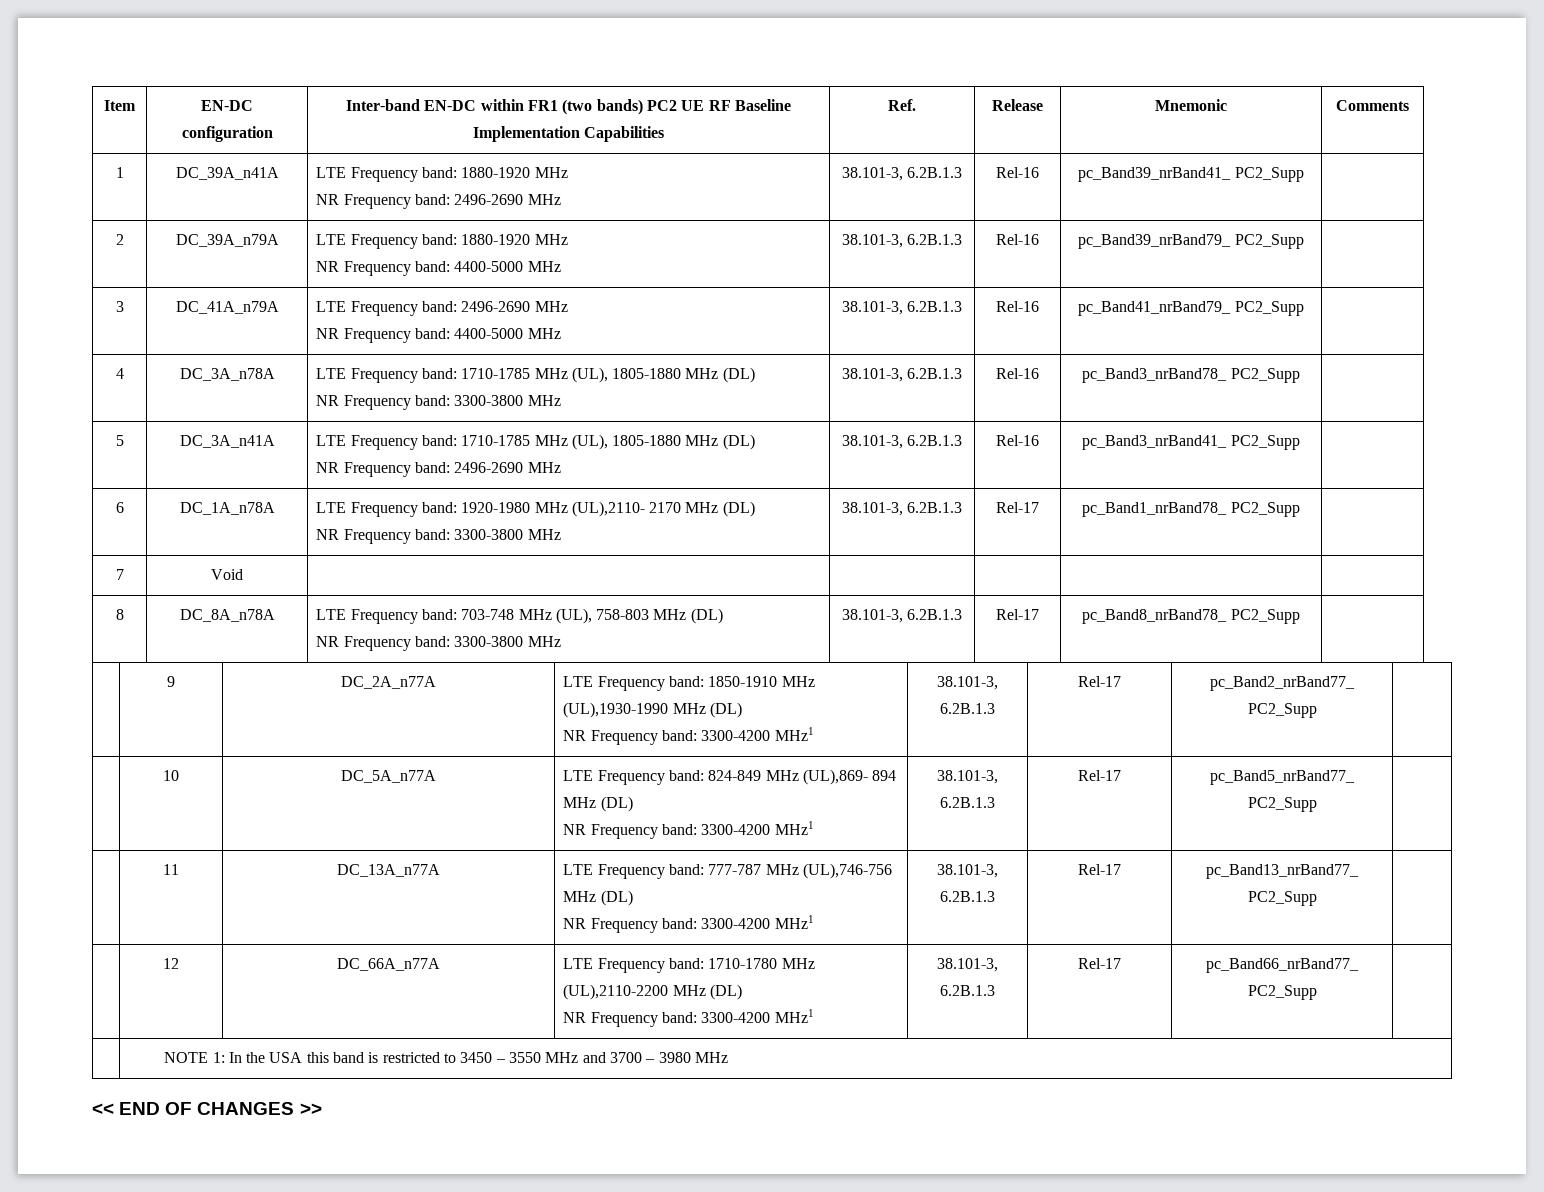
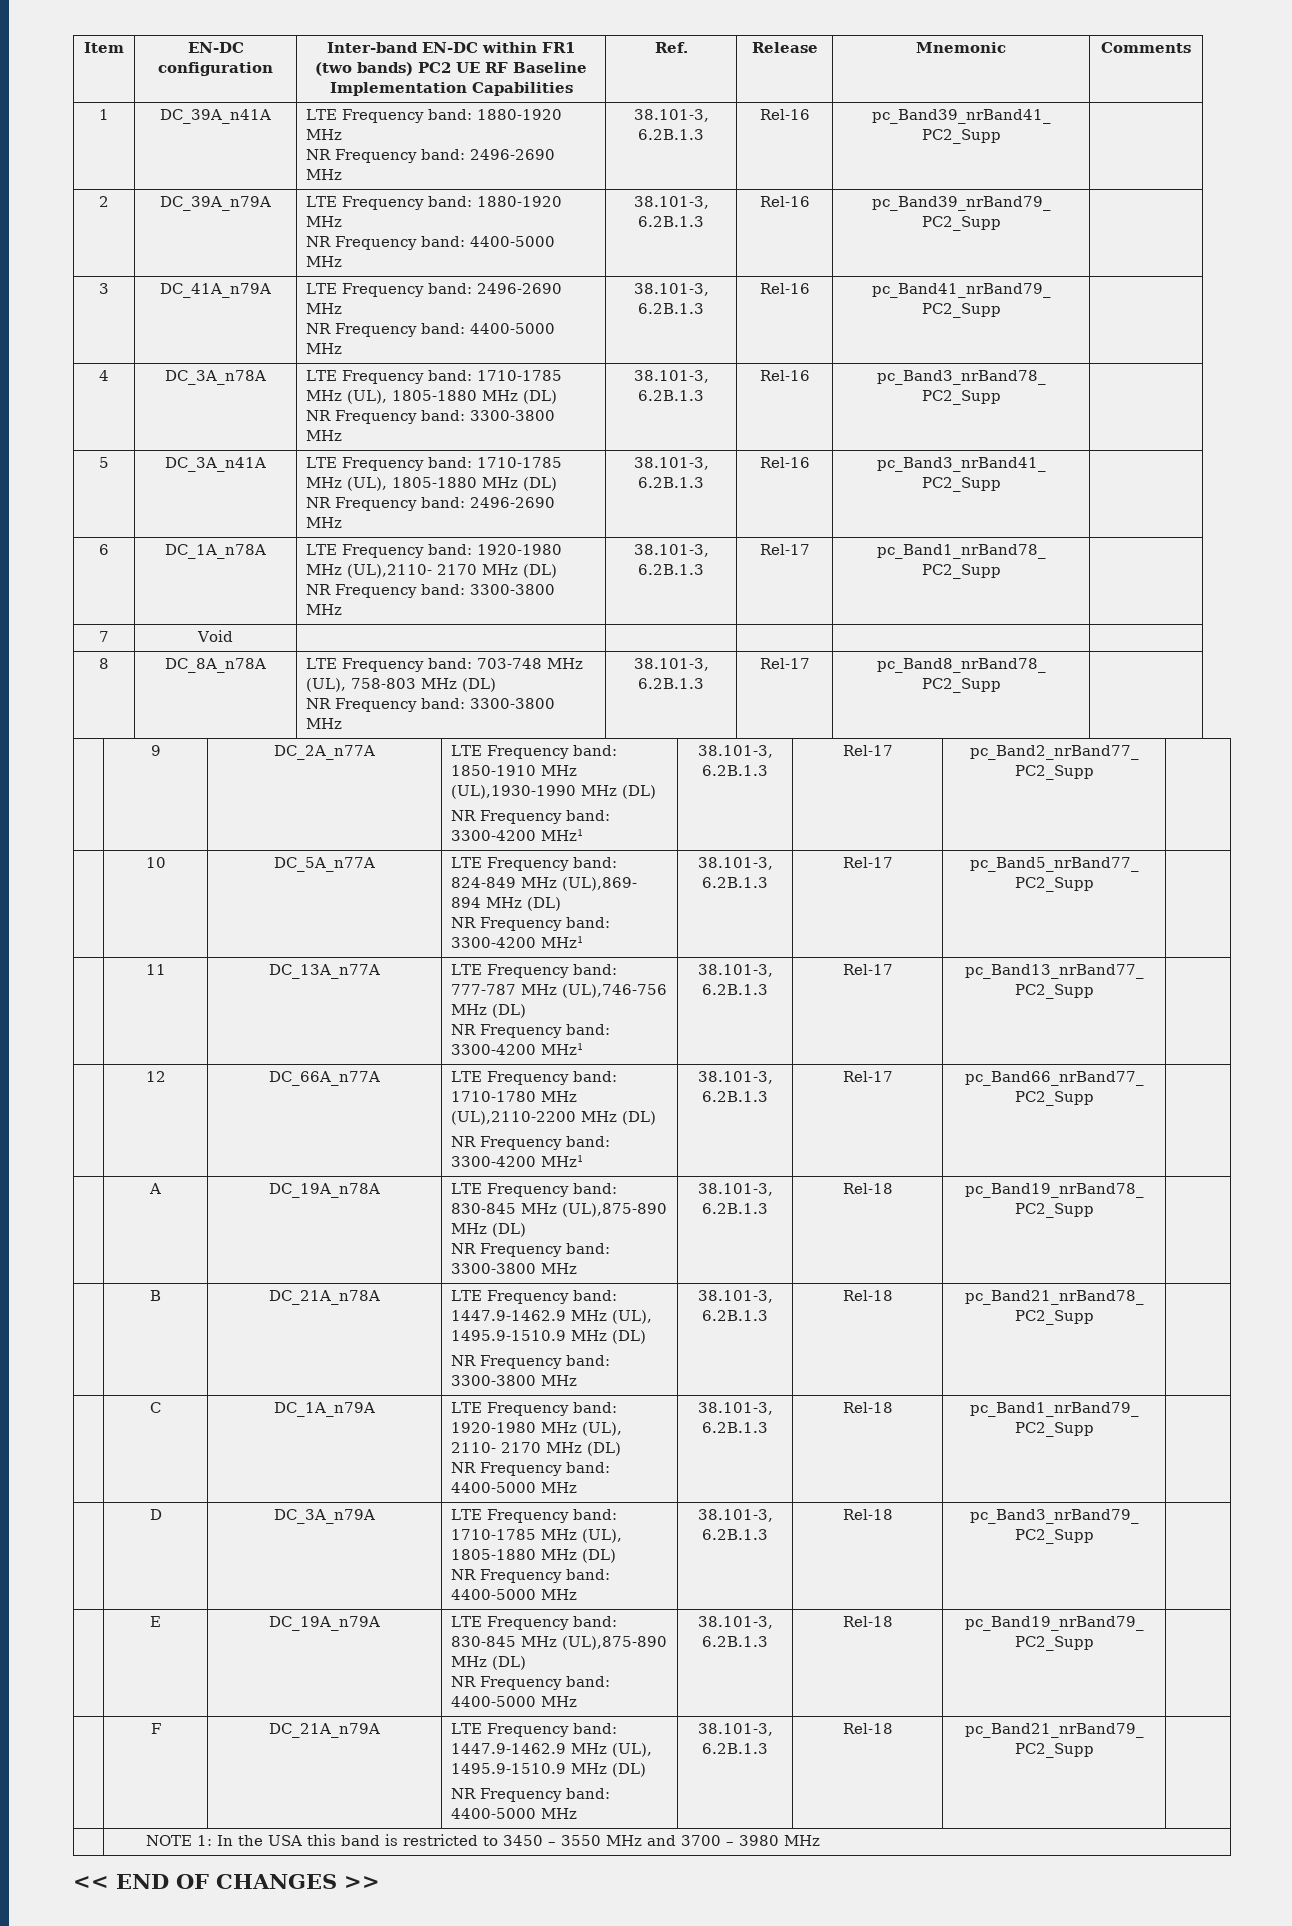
+ | A | DC_19A_n78A | LTE Frequency band: 830-845 MHz (UL),875-890 MHz (DL)
+ NR Frequency band: 3300-3800 MHz | 38.101-3, 6.2B.1.3 | Rel-18 | pc_Band19_nrBand78_ PC2_Supp |
+ | B | DC_21A_n78A | LTE Frequency band: 1447.9-1462.9 MHz (UL), 1495.9-1510.9 MHz (DL)
+ NR Frequency band: 3300-3800 MHz | 38.101-3, 6.2B.1.3 | Rel-18 | pc_Band21_nrBand78_ PC2_Supp |
+ | C | DC_1A_n79A | LTE Frequency band: 1920-1980 MHz (UL), 2110- 2170 MHz (DL)
+ NR Frequency band: 4400-5000 MHz | 38.101-3, 6.2B.1.3 | Rel-18 | pc_Band1_nrBand79_ PC2_Supp |
+ | D | DC_3A_n79A | LTE Frequency band: 1710-1785 MHz (UL), 1805-1880 MHz (DL)
+ NR Frequency band: 4400-5000 MHz | 38.101-3, 6.2B.1.3 | Rel-18 | pc_Band3_nrBand79_ PC2_Supp |
+ | E | DC_19A_n79A | LTE Frequency band: 830-845 MHz (UL),875-890 MHz (DL)
+ NR Frequency band: 4400-5000 MHz | 38.101-3, 6.2B.1.3 | Rel-18 | pc_Band19_nrBand79_ PC2_Supp |
+ | F | DC_21A_n79A | LTE Frequency band: 1447.9-1462.9 MHz (UL), 1495.9-1510.9 MHz (DL)
+ NR Frequency band: 4400-5000 MHz | 38.101-3, 6.2B.1.3 | Rel-18 | pc_Band21_nrBand79_ PC2_Supp |

